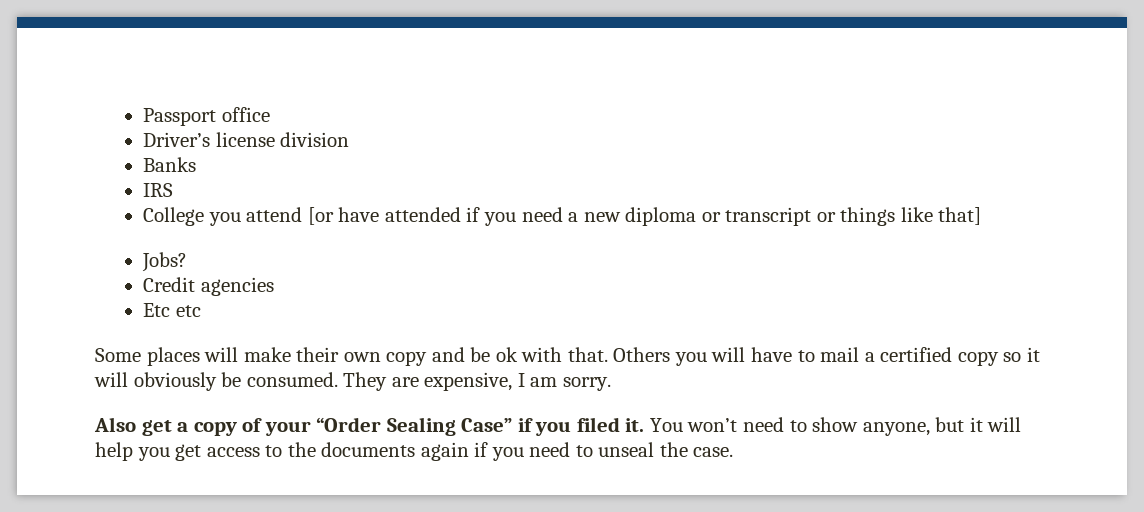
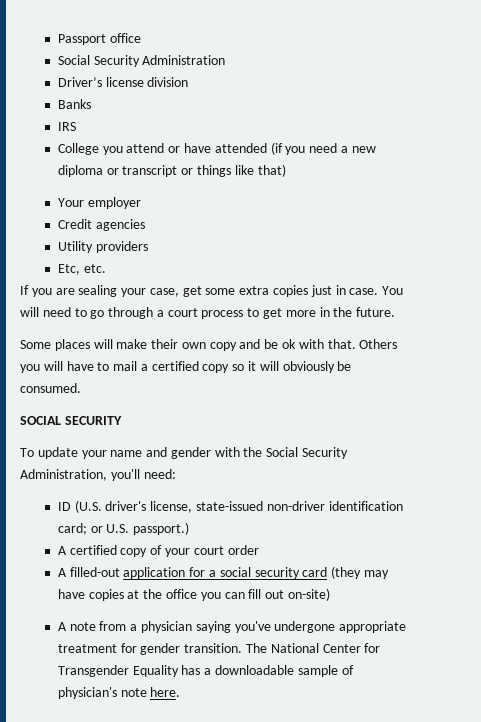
+ Social Security Administration
- College you attend [or have attended if you need a new diploma or transcript or things like that]
- Jobs?
+ College you attend or have attended (if you need a new diploma or transcript or things like that)
+ Your employer
- Etc etc
+ Utility providers
+ Etc, etc.
+ If you are sealing your case, get some extra copies just in case. You will need to go through a court process to get more in the future.
- Others you will have to mail a certified copy so it will obviously be consumed. They are expensive, I am sorry.
- Also get a copy of your “Order Sealing Case” if you filed it. You won’t need to show anyone, but it will help you get access to the documents again if you need to unseal the case.
+ Others you will have to mail a certified copy so it will obviously be consumed.
+ SOCIAL SECURITY
+ To update your name and gender with the Social Security Administration, you'll need:
+ ID (U.S. driver's license, state-issued non-driver identification card; or U.S. passport.)
+ A certified copy of your court order
+ A filled-out application for a social security card (they may have copies at the office you can fill out on-site)
+ A note from a physician saying you've undergone appropriate treatment for gender transition. The National Center for Transgender Equality has a downloadable sample of physician's note here.

